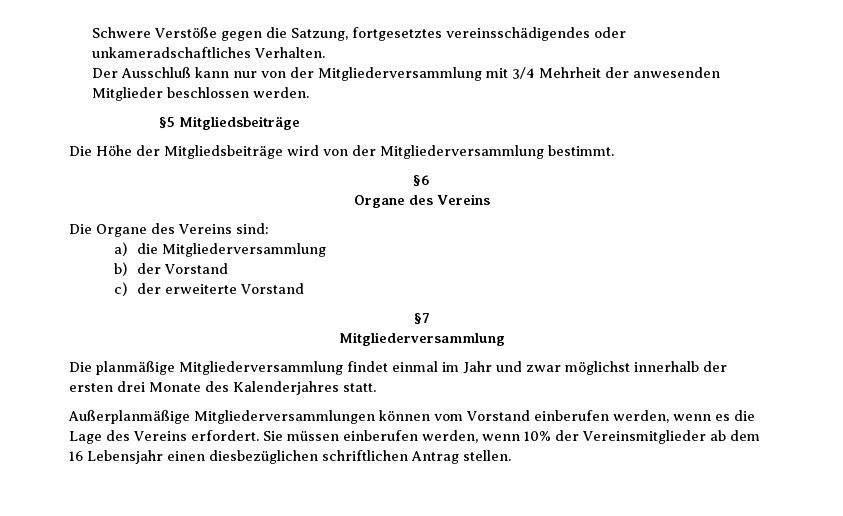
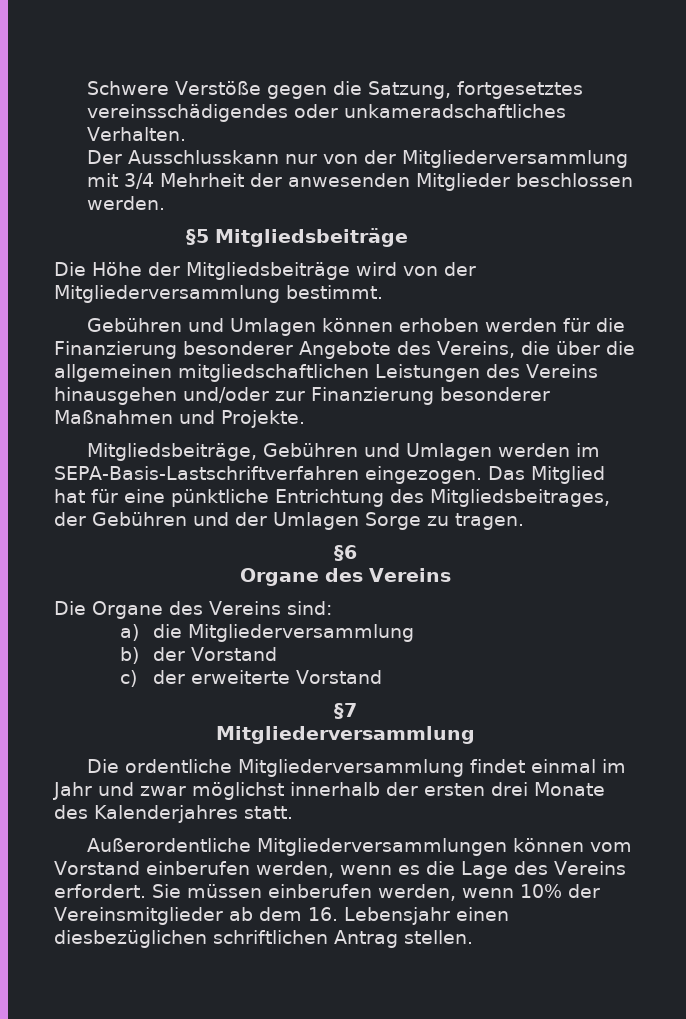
- Der Ausschluß kann nur von der Mitgliederversammlung mit 3/4 Mehrheit der anwesenden Mitglieder beschlossen werden.
+ Der Ausschlusskann nur von der Mitgliederversammlung mit 3/4 Mehrheit der anwesenden Mitglieder beschlossen werden.
+ Gebühren und Umlagen können erhoben werden für die Finanzierung besonderer Angebote des Vereins, die über die allgemeinen mitgliedschaftlichen Leistungen des Vereins hinausgehen und/oder zur Finanzierung besonderer Maßnahmen und Projekte.
+ Mitgliedsbeiträge, Gebühren und Umlagen werden im SEPA-Basis-Lastschriftverfahren eingezogen. Das Mitglied hat für eine pünktliche Entrichtung des Mitgliedsbeitrages, der Gebühren und der Umlagen Sorge zu tragen.
- Die planmäßige Mitgliederversammlung findet einmal im Jahr und zwar möglichst innerhalb der ersten drei Monate des Kalenderjahres statt.
+ Die ordentliche Mitgliederversammlung findet einmal im Jahr und zwar möglichst innerhalb der ersten drei Monate des Kalenderjahres statt.
- Außerplanmäßige Mitgliederversammlungen können vom Vorstand einberufen werden, wenn es die Lage des Vereins erfordert.
+ Außerordentliche Mitgliederversammlungen können vom Vorstand einberufen werden, wenn es die Lage des Vereins erfordert.
- Sie müssen einberufen werden, wenn 10% der Vereinsmitglieder ab dem 16 Lebensjahr einen diesbezüglichen schriftlichen Antrag stellen.
+ Sie müssen einberufen werden, wenn 10% der Vereinsmitglieder ab dem 16. Lebensjahr einen diesbezüglichen schriftlichen Antrag stellen.

